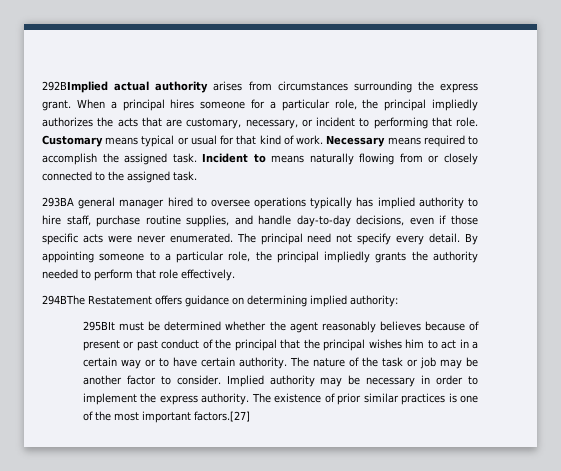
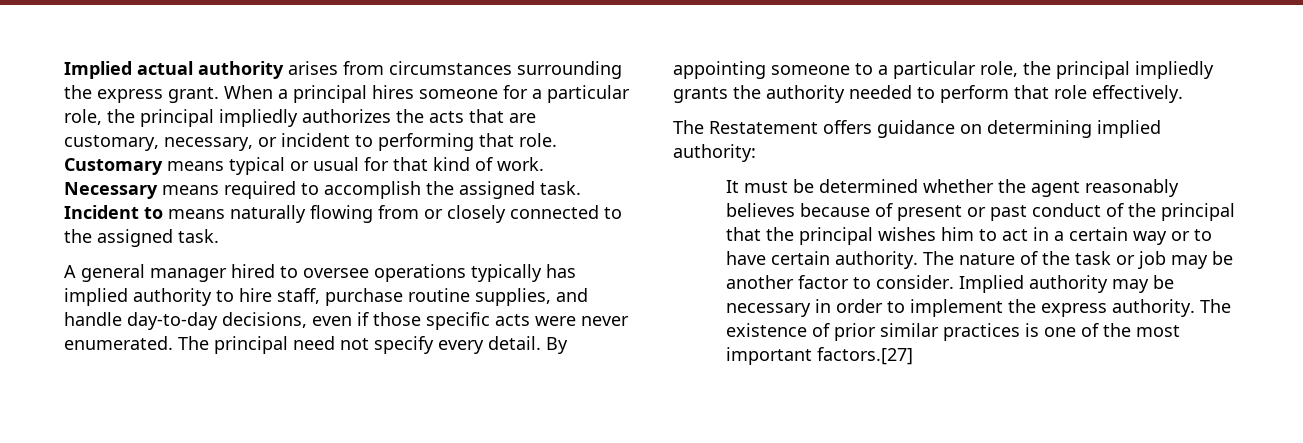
- 292BImplied actual authority arises from circumstances surrounding the express grant.
+ Implied actual authority arises from circumstances surrounding the express grant.
- 293BA general manager hired to oversee operations typically has implied authority to hire staff, purchase routine supplies, and handle day-to-day decisions, even if those specific acts were never enumerated.
+ A general manager hired to oversee operations typically has implied authority to hire staff, purchase routine supplies, and handle day-to-day decisions, even if those specific acts were never enumerated.
- 294BThe Restatement offers guidance on determining implied authority:
+ The Restatement offers guidance on determining implied authority:
- 295BIt must be determined whether the agent reasonably believes because of present or past conduct of the principal that the principal wishes him to act in a certain way or to have certain authority.
+ It must be determined whether the agent reasonably believes because of present or past conduct of the principal that the principal wishes him to act in a certain way or to have certain authority.

